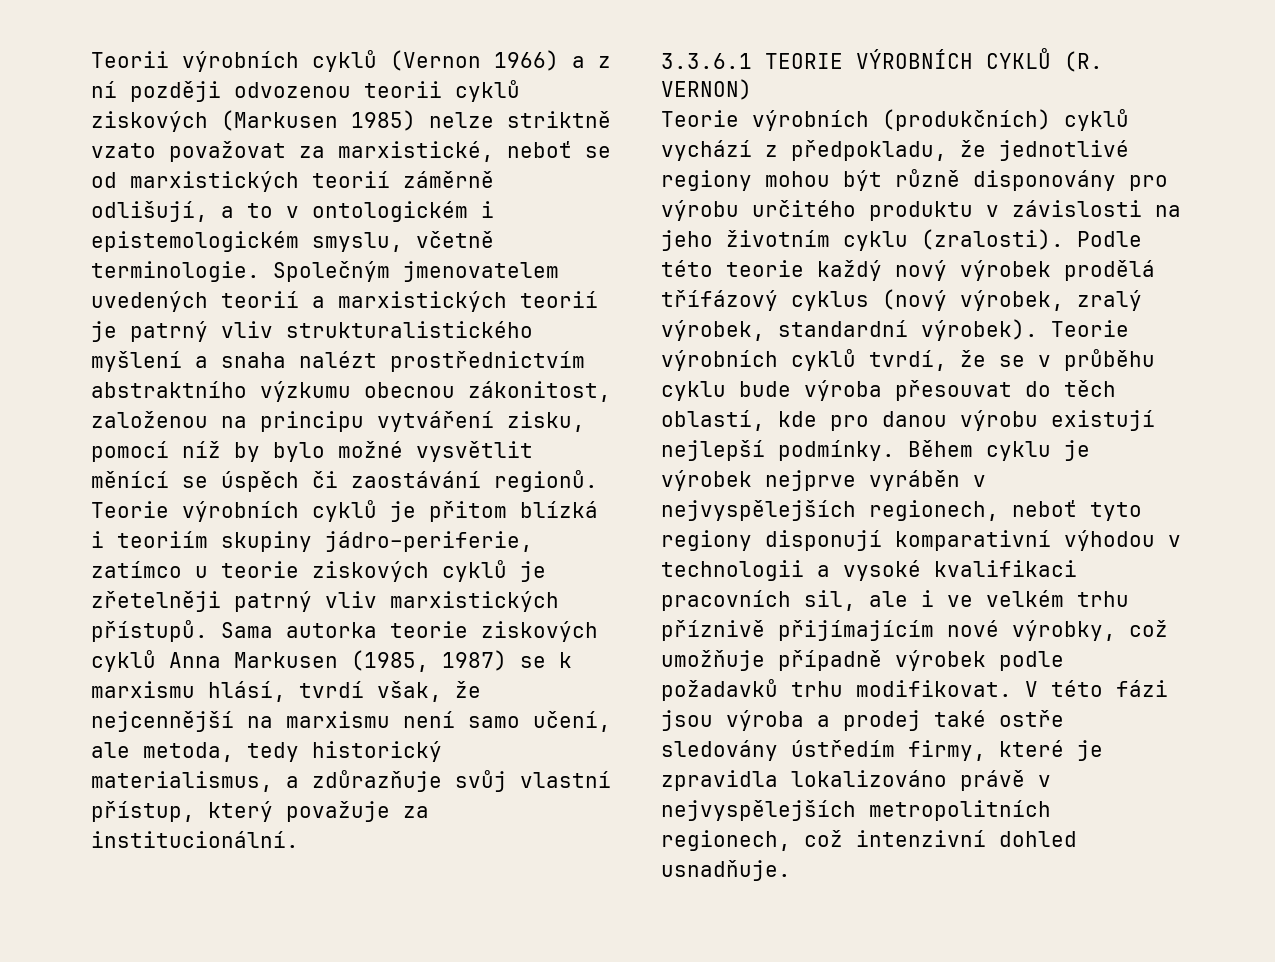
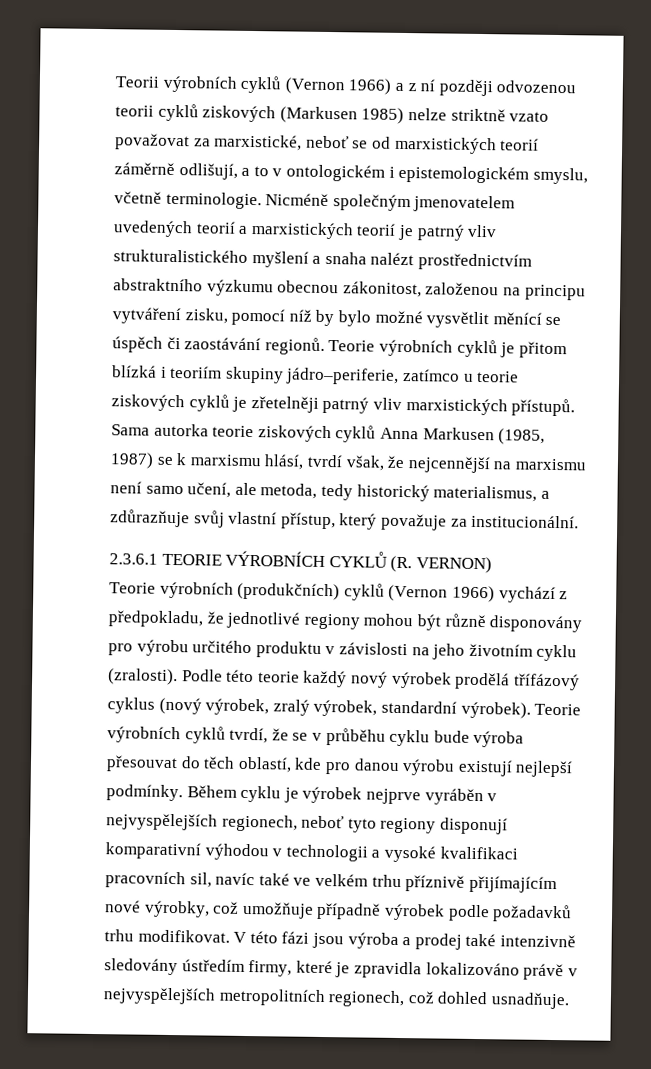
- Společným jmenovatelem uvedených teorií a marxistických teorií je patrný vliv strukturalistického myšlení a snaha nalézt prostřednictvím abstraktního výzkumu obecnou zákonitost, založenou na principu vytváření zisku, pomocí níž by bylo možné vysvětlit měnící se úspěch či zaostávání regionů.
+ Nicméně společným jmenovatelem uvedených teorií a marxistických teorií je patrný vliv strukturalistického myšlení a snaha nalézt prostřednictvím abstraktního výzkumu obecnou zákonitost, založenou na principu vytváření zisku, pomocí níž by bylo možné vysvětlit měnící se úspěch či zaostávání regionů.
- 3.3.6.1 TEORIE VÝROBNÍCH CYKLŮ (R. VERNON)
+ 2.3.6.1 TEORIE VÝROBNÍCH CYKLŮ (R. VERNON)
- Teorie výrobních (produkčních) cyklů vychází z předpokladu, že jednotlivé regiony mohou být různě disponovány pro výrobu určitého produktu v závislosti na jeho životním cyklu (zralosti).
+ Teorie výrobních (produkčních) cyklů (Vernon 1966) vychází z předpokladu, že jednotlivé regiony mohou být různě disponovány pro výrobu určitého produktu v závislosti na jeho životním cyklu (zralosti).
- Během cyklu je výrobek nejprve vyráběn v nejvyspělejších regionech, neboť tyto regiony disponují komparativní výhodou v technologii a vysoké kvalifikaci pracovních sil, ale i ve velkém trhu příznivě přijímajícím nové výrobky, což umožňuje případně výrobek podle požadavků trhu modifikovat.
+ Během cyklu je výrobek nejprve vyráběn v nejvyspělejších regionech, neboť tyto regiony disponují komparativní výhodou v technologii a vysoké kvalifikaci pracovních sil, navíc také ve velkém trhu příznivě přijímajícím nové výrobky, což umožňuje případně výrobek podle požadavků trhu modifikovat.
- V této fázi jsou výroba a prodej také ostře sledovány ústředím firmy, které je zpravidla lokalizováno právě v nejvyspělejších metropolitních regionech, což intenzivní dohled usnadňuje.
+ V této fázi jsou výroba a prodej také intenzivně sledovány ústředím firmy, které je zpravidla lokalizováno právě v nejvyspělejších metropolitních regionech, což dohled usnadňuje.

